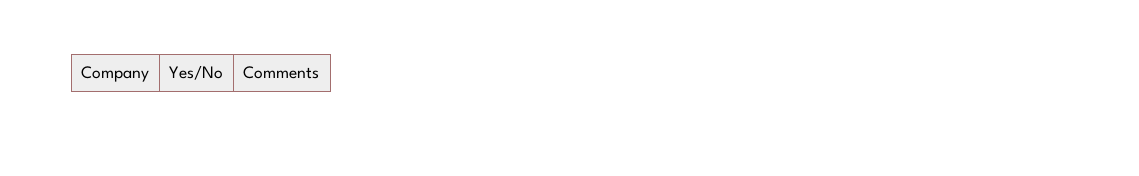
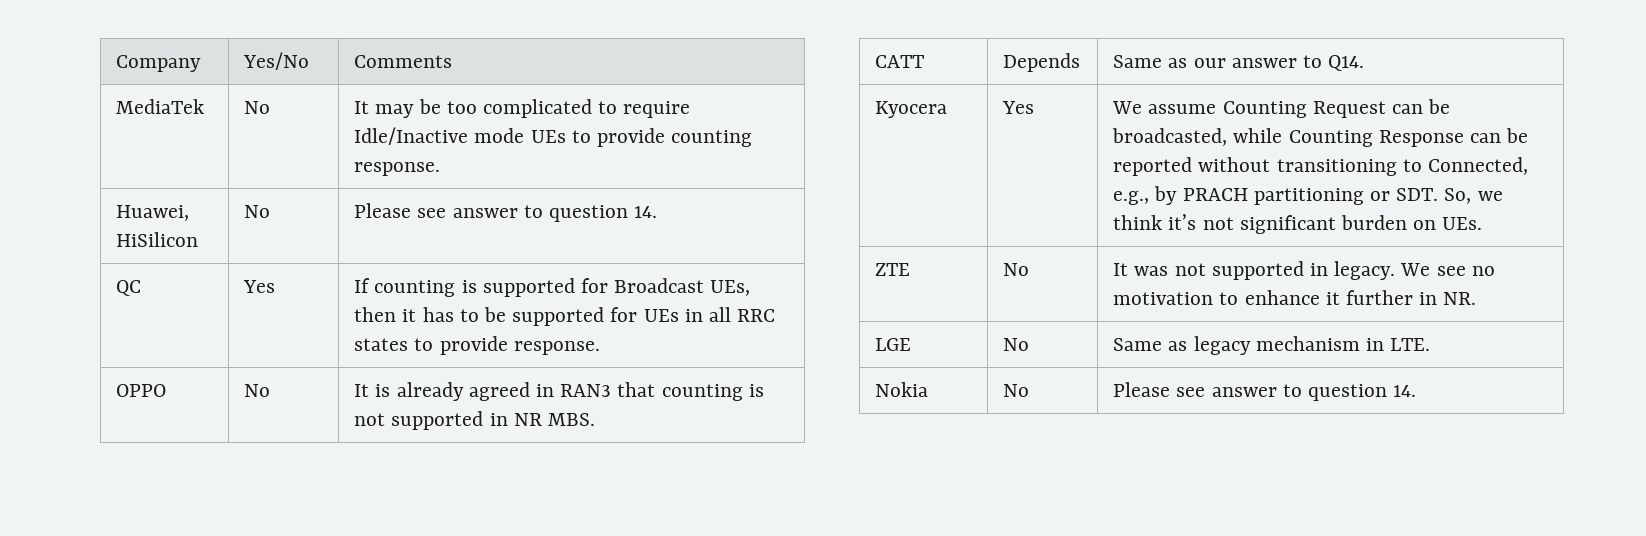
+ MediaTek | No | It may be too complicated to require Idle/Inactive mode UEs to provide counting response.
+ Huawei, HiSilicon | No | Please see answer to question 14.
+ QC | Yes | If counting is supported for Broadcast UEs, then it has to be supported for UEs in all RRC states to provide response.
+ OPPO | No | It is already agreed in RAN3 that counting is not supported in NR MBS.
+ CATT | Depends | Same as our answer to Q14.
+ Kyocera | Yes | We assume Counting Request can be broadcasted, while Counting Response can be reported without transitioning to Connected, e.g., by PRACH partitioning or SDT. So, we think it’s not significant burden on UEs.
+ ZTE | No | It was not supported in legacy. We see no motivation to enhance it further in NR.
+ LGE | No | Same as legacy mechanism in LTE.
+ Nokia | No | Please see answer to question 14.

